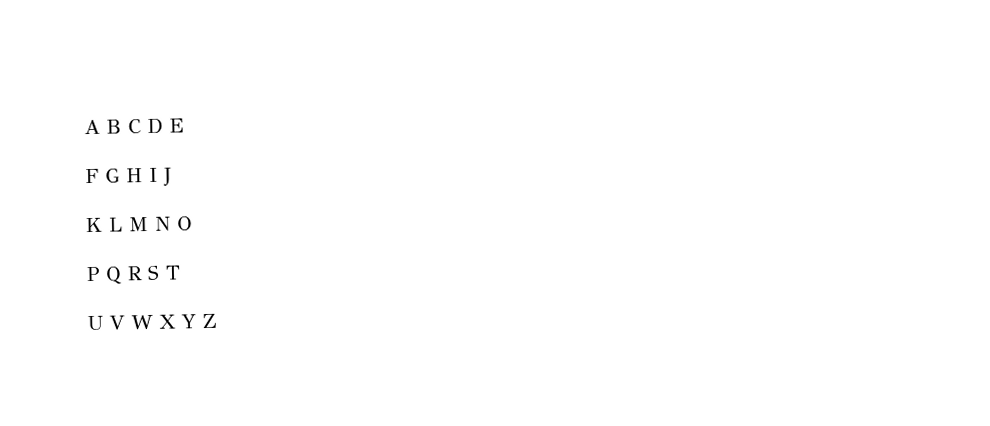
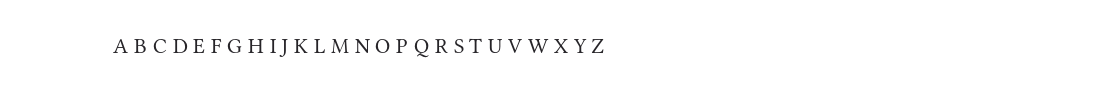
- A B C D E
- F G H I J
- K L M N O
- P Q R S T
- U V W X Y Z
+ A B C D E F G H I J K L M N O P Q R S T U V W X Y Z

